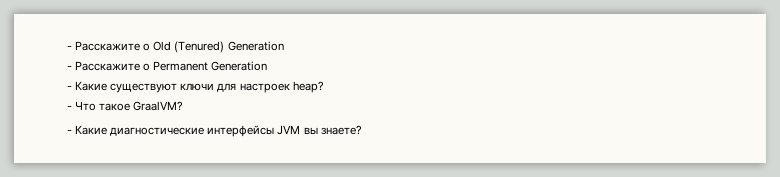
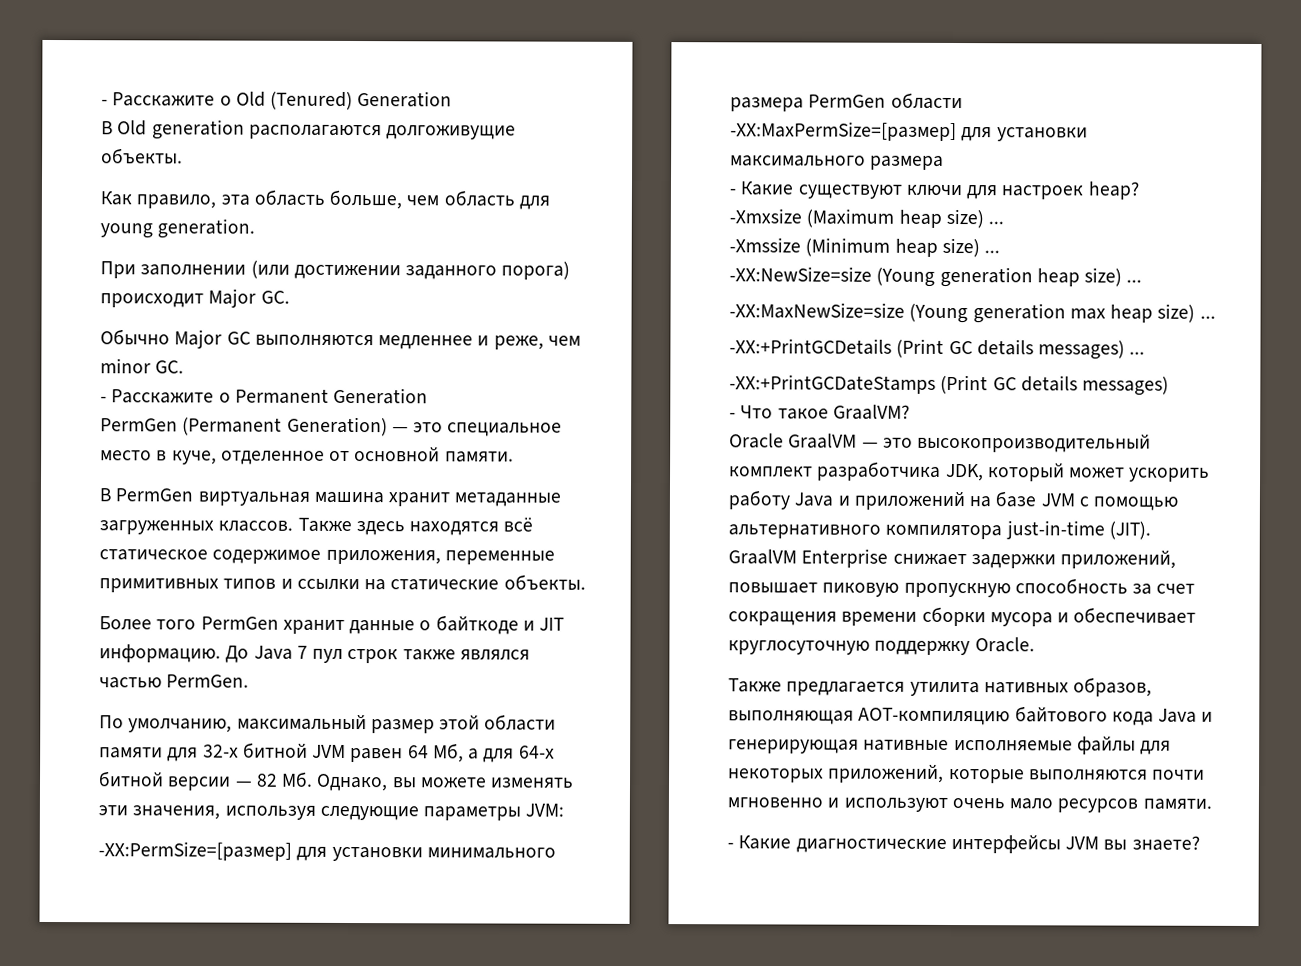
+ В Old generation располагаются долгоживущие объекты.
+ Как правило, эта область больше, чем область для young generation.
+ При заполнении (или достижении заданного порога) происходит Major GC.
+ Обычно Major GC выполняются медленнее и реже, чем minor GC.
+ PermGen (Permanent Generation) — это специальное место в куче, отделенное от основной памяти.
+ В PermGen виртуальная машина хранит метаданные загруженных классов. Также здесь находятся всё статическое содержимое приложения, переменные примитивных типов и ссылки на статические объекты.
+ Более того PermGen хранит данные о байткоде и JIT информацию. До Java 7 пул строк также являлся частью PermGen.
+ По умолчанию, максимальный размер этой области памяти для 32-х битной JVM равен 64 Мб, а для 64-х битной версии — 82 Мб. Однако, вы можете изменять эти значения, используя следующие параметры JVM:
+ -XX:PermSize=[размер] для установки минимального размера PermGen области
+ -XX:MaxPermSize=[размер] для установки максимального размера
+ -Xmxsize (Maximum heap size) ...
+ -Xmssize (Minimum heap size) ...
+ -XX:NewSize=size (Young generation heap size) ...
+ -XX:MaxNewSize=size (Young generation max heap size) ...
+ -XX:+PrintGCDetails (Print GC details messages) ...
+ -XX:+PrintGCDateStamps (Print GC details messages)
  - Что такое GraalVM?
+ Oracle GraalVM — это высокопроизводительный комплект разработчика JDK, который может ускорить работу Java и приложений на базе JVM с помощью альтернативного компилятора just-in-time (JIT). GraalVM Enterprise снижает задержки приложений, повышает пиковую пропускную способность за счет сокращения времени сборки мусора и обеспечивает круглосуточную поддержку Oracle.
+ Также предлагается утилита нативных образов, выполняющая АОТ-компиляцию байтового кода Java и генерирующая нативные исполняемые файлы для некоторых приложений, которые выполняются почти мгновенно и используют очень мало ресурсов памяти.

